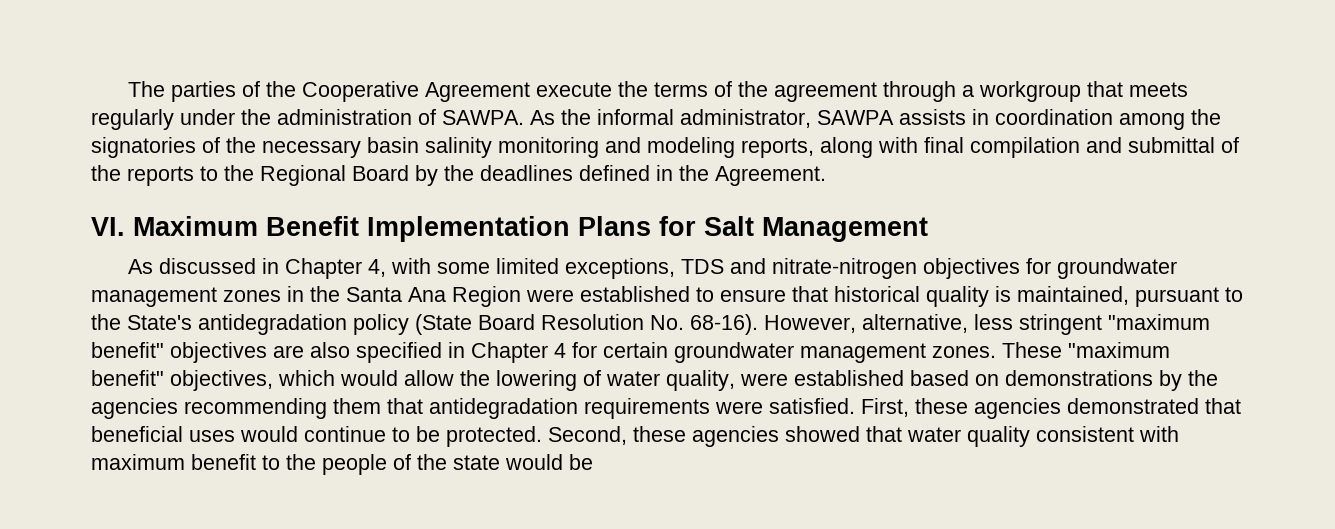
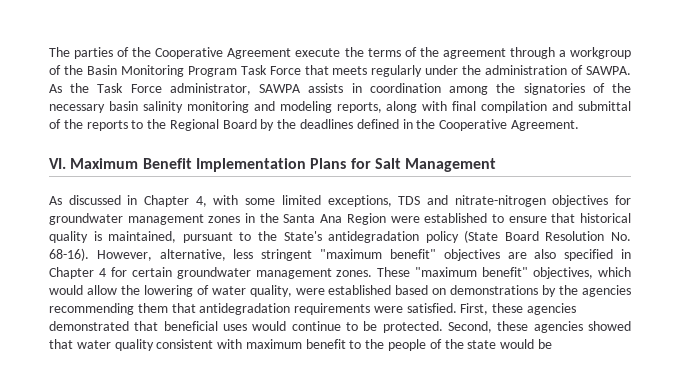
- The parties of the Cooperative Agreement execute the terms of the agreement through a workgroup that meets regularly under the administration of SAWPA.
+ The parties of the Cooperative Agreement execute the terms of the agreement through a workgroup of the Basin Monitoring Program Task Force that meets regularly under the administration of SAWPA.
- As the informal administrator, SAWPA assists in coordination among the signatories of the necessary basin salinity monitoring and modeling reports, along with final compilation and submittal of the reports to the Regional Board by the deadlines defined in the Agreement.
+ As the Task Force administrator, SAWPA assists in coordination among the signatories of the necessary basin salinity monitoring and modeling reports, along with final compilation and submittal of the reports to the Regional Board by the deadlines defined in the Cooperative Agreement.

